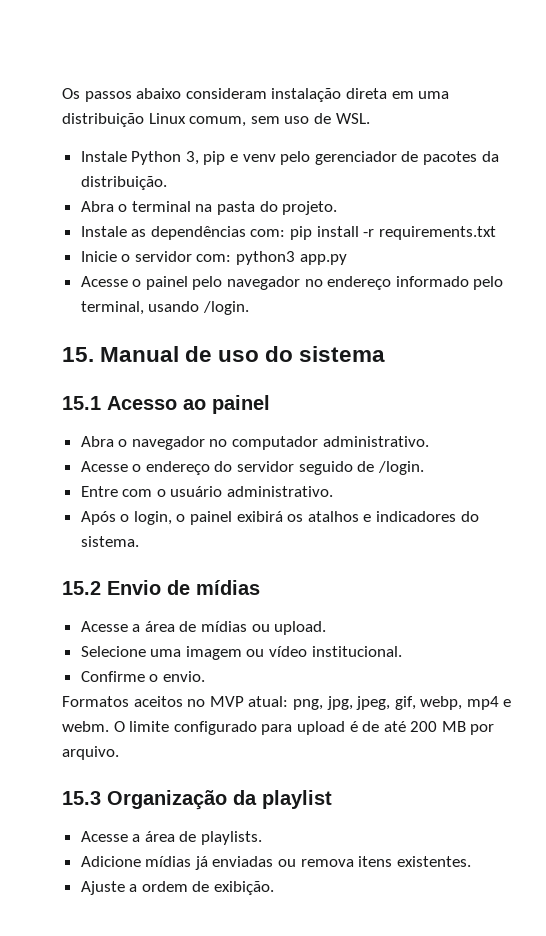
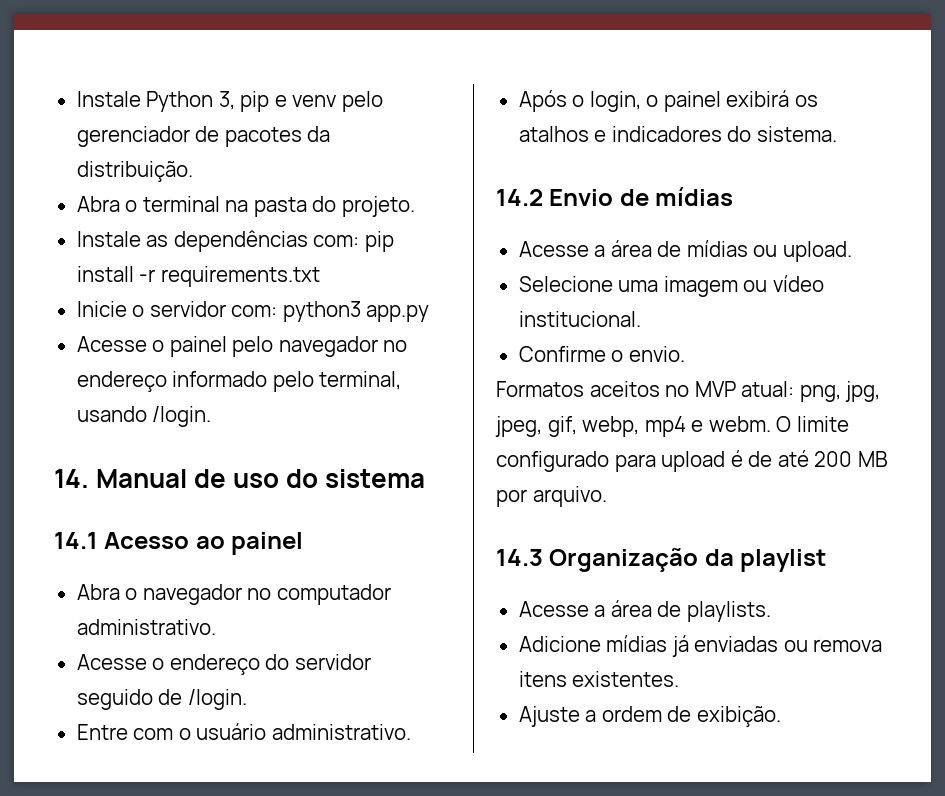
- Os passos abaixo consideram instalação direta em uma distribuição Linux comum, sem uso de WSL.
- 15. Manual de uso do sistema
+ 14. Manual de uso do sistema
- 15.1 Acesso ao painel
+ 14.1 Acesso ao painel
- 15.2 Envio de mídias
+ 14.2 Envio de mídias
- 15.3 Organização da playlist
+ 14.3 Organização da playlist

